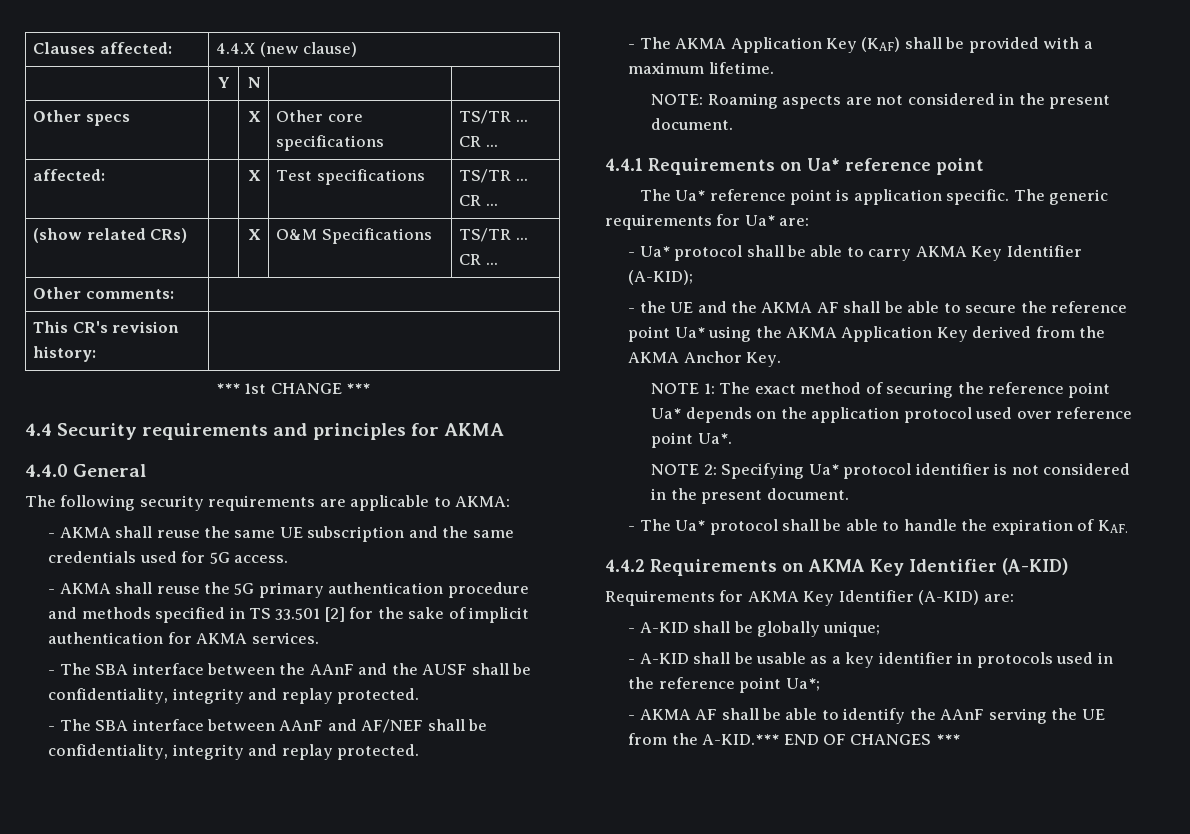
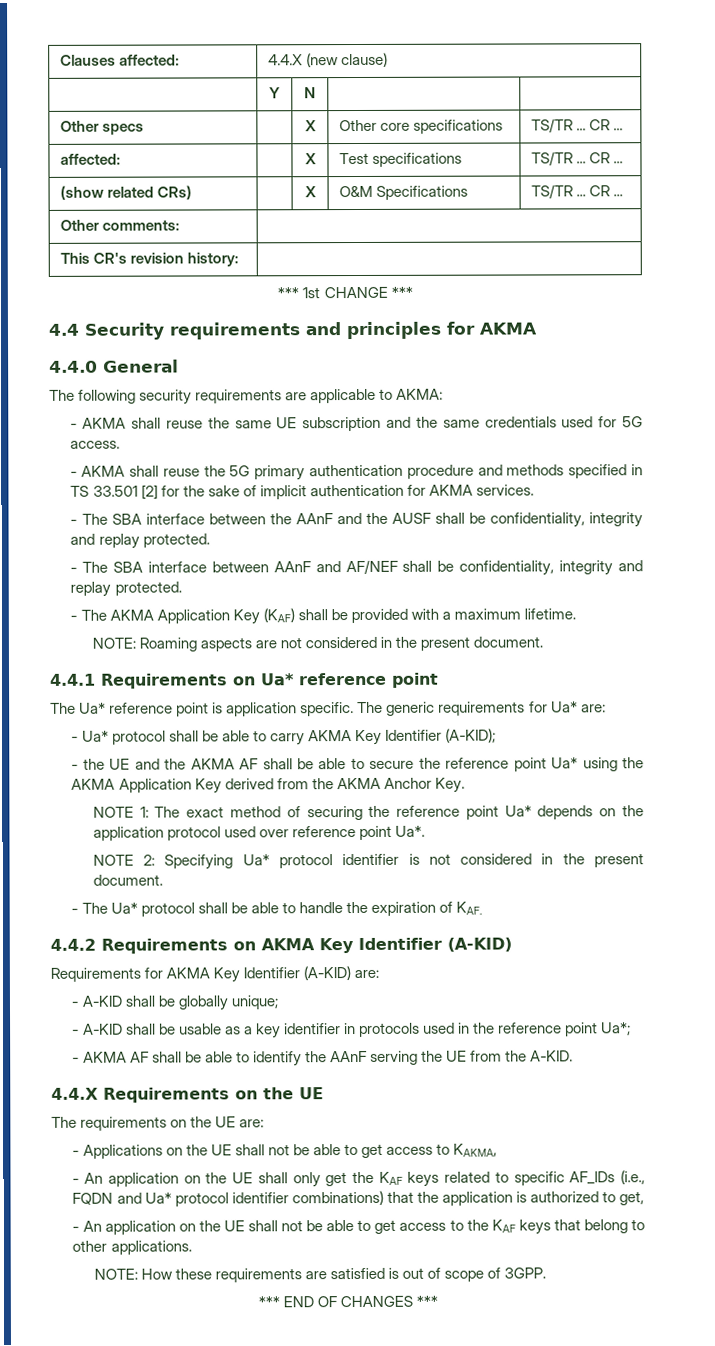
- - AKMA AF shall be able to identify the AAnF serving the UE from the A-KID.*** END OF CHANGES ***
+ - AKMA AF shall be able to identify the AAnF serving the UE from the A-KID.
+ 4.4.X Requirements on the UE
+ The requirements on the UE are:
+ - Applications on the UE shall not be able to get access to KAKMA,
+ - An application on the UE shall only get the KAF keys related to specific AF_IDs (i.e., FQDN and Ua* protocol identifier combinations) that the application is authorized to get,
+ - An application on the UE shall not be able to get access to the KAF keys that belong to other applications.
+ NOTE: How these requirements are satisfied is out of scope of 3GPP.
+ *** END OF CHANGES ***

